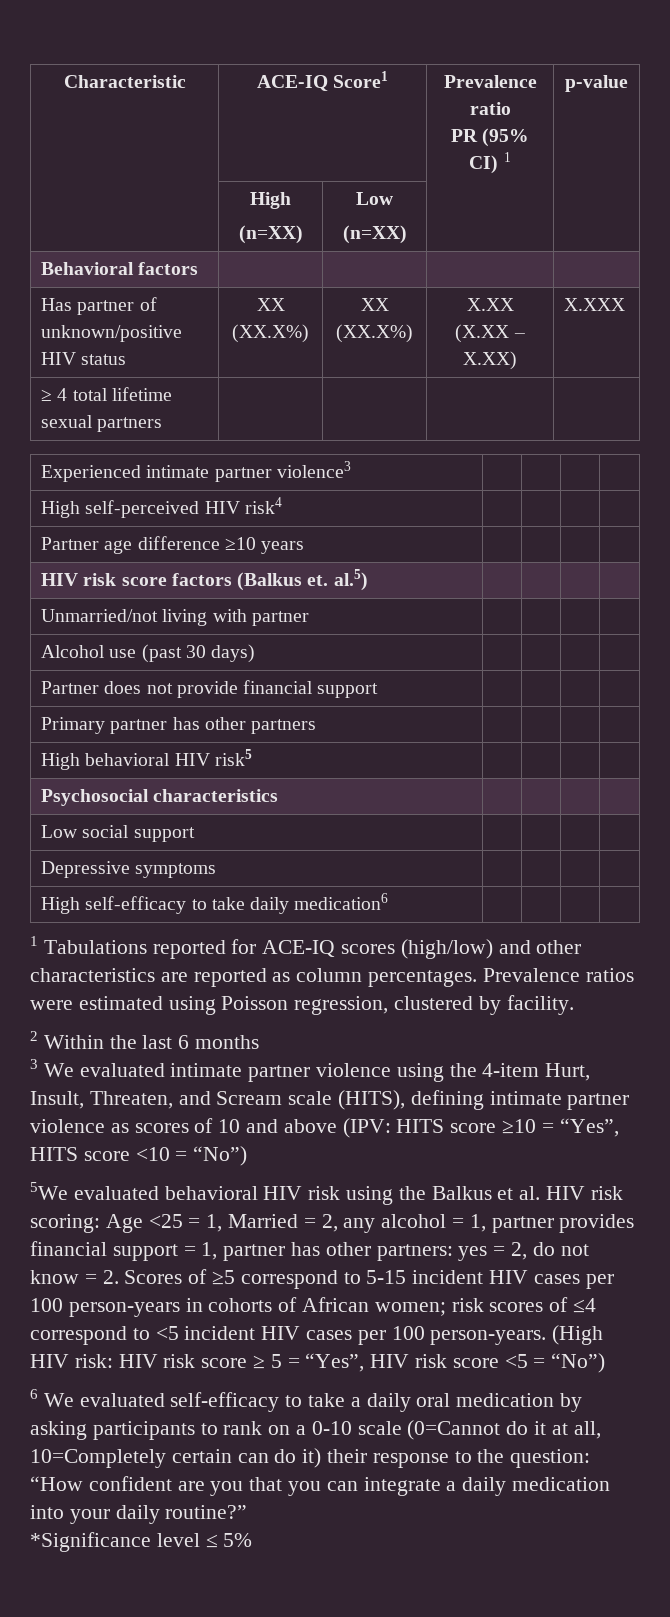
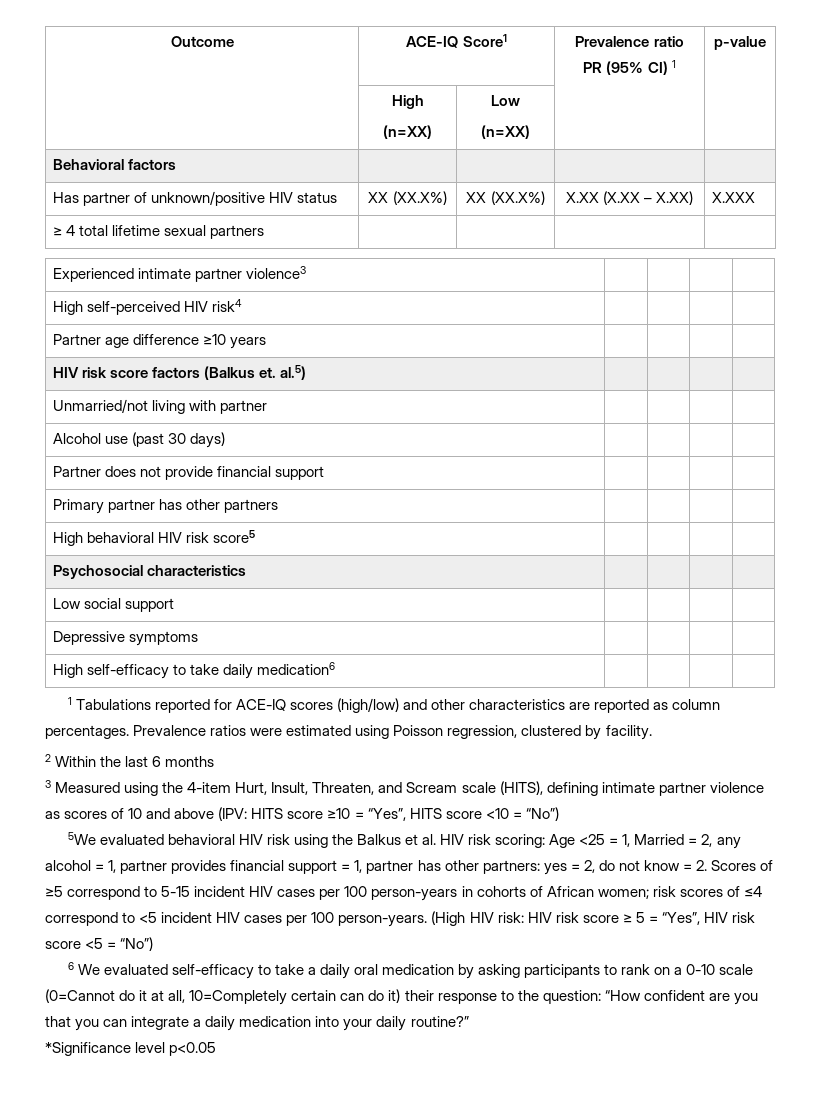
- Characteristic | ACE-IQ Score1 | Prevalence ratio
+ Outcome | ACE-IQ Score1 | Prevalence ratio
- High behavioral HIV risk5 | | | |
+ High behavioral HIV risk score5 | | | |
- 3 We evaluated intimate partner violence using the 4-item Hurt, Insult, Threaten, and Scream scale (HITS), defining intimate partner violence as scores of 10 and above (IPV: HITS score ≥10 = “Yes”, HITS score <10 = “No”)
+ 3 Measured using the 4-item Hurt, Insult, Threaten, and Scream scale (HITS), defining intimate partner violence as scores of 10 and above (IPV: HITS score ≥10 = “Yes”, HITS score <10 = “No”)
- *Significance level ≤ 5%
+ *Significance level p<0.05

